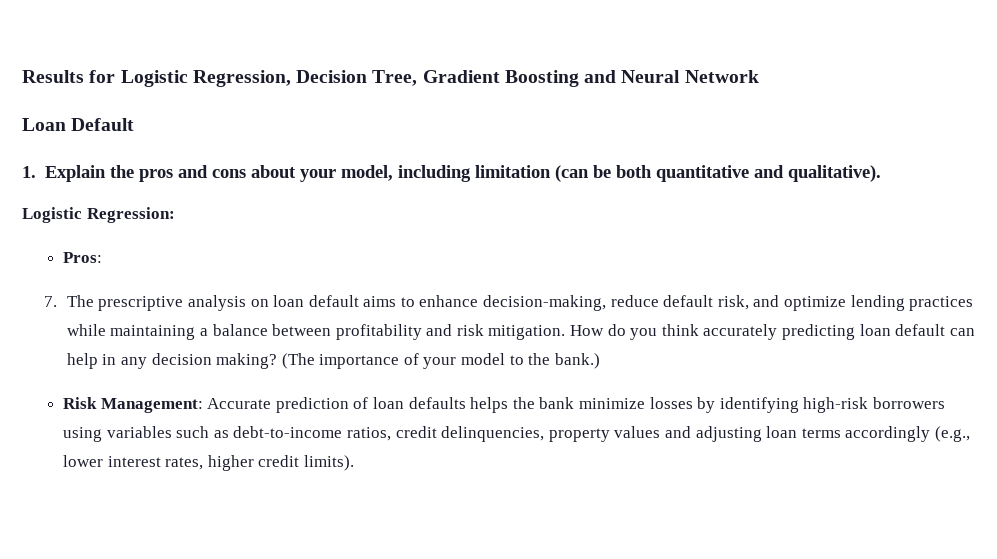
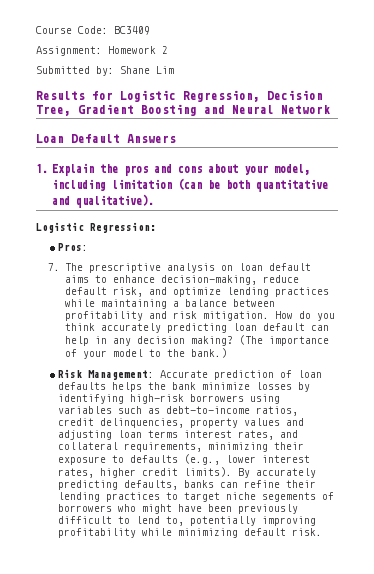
+ Course Code: BC3409
+ Assignment: Homework 2
+ Submitted by: Shane Lim
- Loan Default
+ Loan Default Answers
- Risk Management: Accurate prediction of loan defaults helps the bank minimize losses by identifying high-risk borrowers using variables such as debt-to-income ratios, credit delinquencies, property values and adjusting loan terms accordingly (e.g., lower interest rates, higher credit limits).
+ Risk Management: Accurate prediction of loan defaults helps the bank minimize losses by identifying high-risk borrowers using variables such as debt-to-income ratios, credit delinquencies, property values and adjusting loan terms interest rates, and collateral requirements, minimizing their exposure to defaults (e.g., lower interest rates, higher credit limits).
+ By accurately predicting defaults, banks can refine their lending practices to target niche segements of borrowers who might have been previously difficult to lend to, potentially improving profitability while minimizing default risk.

